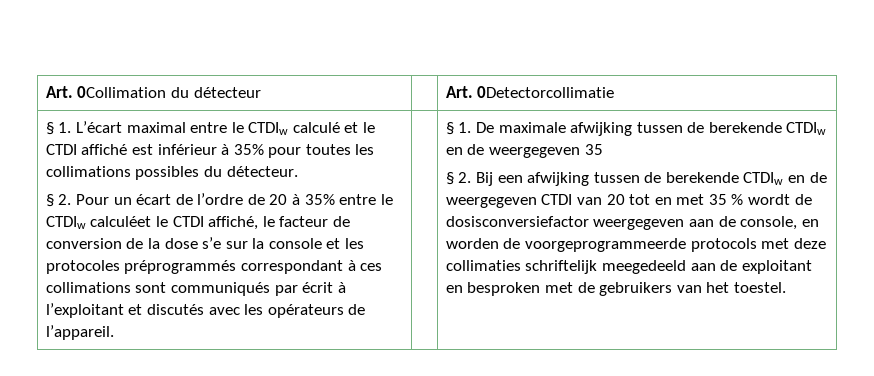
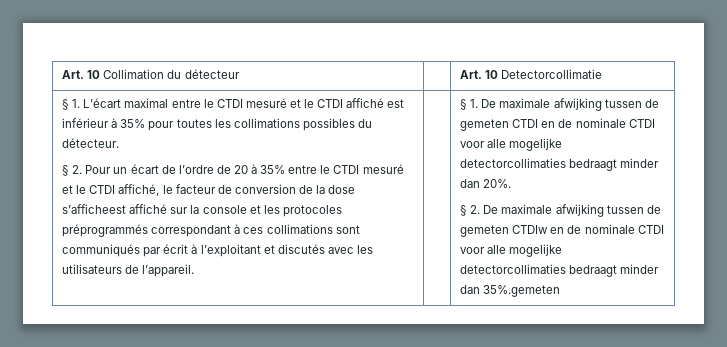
- Art. 0Collimation du détecteur | | Art. 0Detectorcollimatie
+ Art. 10 Collimation du détecteur | | Art. 10 Detectorcollimatie
- § 1. L’écart maximal entre le CTDIw calculé et le CTDI affiché est inférieur à 35% pour toutes les collimations possibles du détecteur.
+ § 1. L’écart maximal entre le CTDI mesuré et le CTDI affiché est inférieur à 35% pour toutes les collimations possibles du détecteur.
- § 2. Pour un écart de l’ordre de 20 à 35% entre le CTDIw calculéet le CTDI affiché, le facteur de conversion de la dose s’e sur la console et les protocoles préprogrammés correspondant à ces collimations sont communiqués par écrit à l’exploitant et discutés avec les opérateurs de l’appareil.
+ § 2. Pour un écart de l’ordre de 20 à 35% entre le CTDI mesuré et le CTDI affiché, le facteur de conversion de la dose s’afficheest affiché sur la console et les protocoles préprogrammés correspondant à ces collimations sont communiqués par écrit à l’exploitant et discutés avec les utilisateurs de l’appareil.
- § 1. De maximale afwijking tussen de berekende CTDIw en de weergegeven 35
- § 2. Bij een afwijking tussen de berekende CTDIw en de weergegeven CTDI van 20 tot en met 35 % wordt de dosisconversiefactor weergegeven aan de console, en worden de voorgeprogrammeerde protocols met deze collimaties schriftelijk meegedeeld aan de exploitant en besproken met de gebruikers van het toestel.
+ § 1. De maximale afwijking tussen de gemeten CTDI en de nominale CTDI voor alle mogelijke detectorcollimaties bedraagt minder dan 20%.
+ § 2. De maximale afwijking tussen de gemeten CTDIw en de nominale CTDI voor alle mogelijke detectorcollimaties bedraagt minder dan 35%.gemeten

